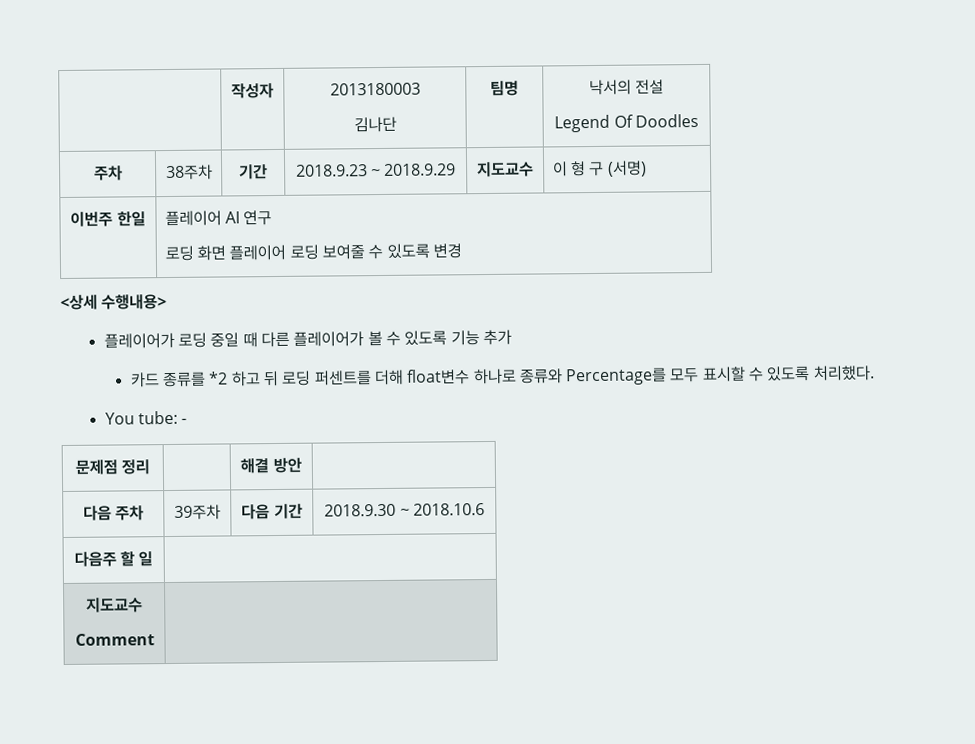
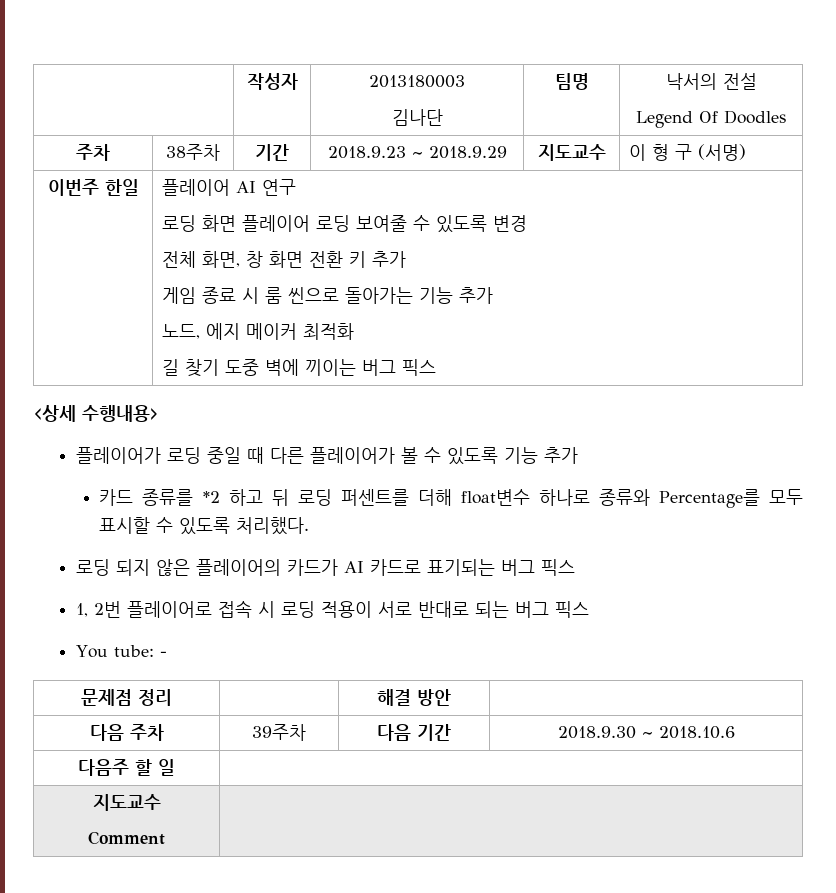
  이번주 한일 | 플레이어 AI 연구
  로딩 화면 플레이어 로딩 보여줄 수 있도록 변경
+ 전체 화면, 창 화면 전환 키 추가
+ 게임 종료 시 룸 씬으로 돌아가는 기능 추가
+ 노드, 에지 메이커 최적화
+ 길 찾기 도중 벽에 끼이는 버그 픽스
+ 로딩 되지 않은 플레이어의 카드가 AI 카드로 표기되는 버그 픽스
+ 1, 2번 플레이어로 접속 시 로딩 적용이 서로 반대로 되는 버그 픽스

